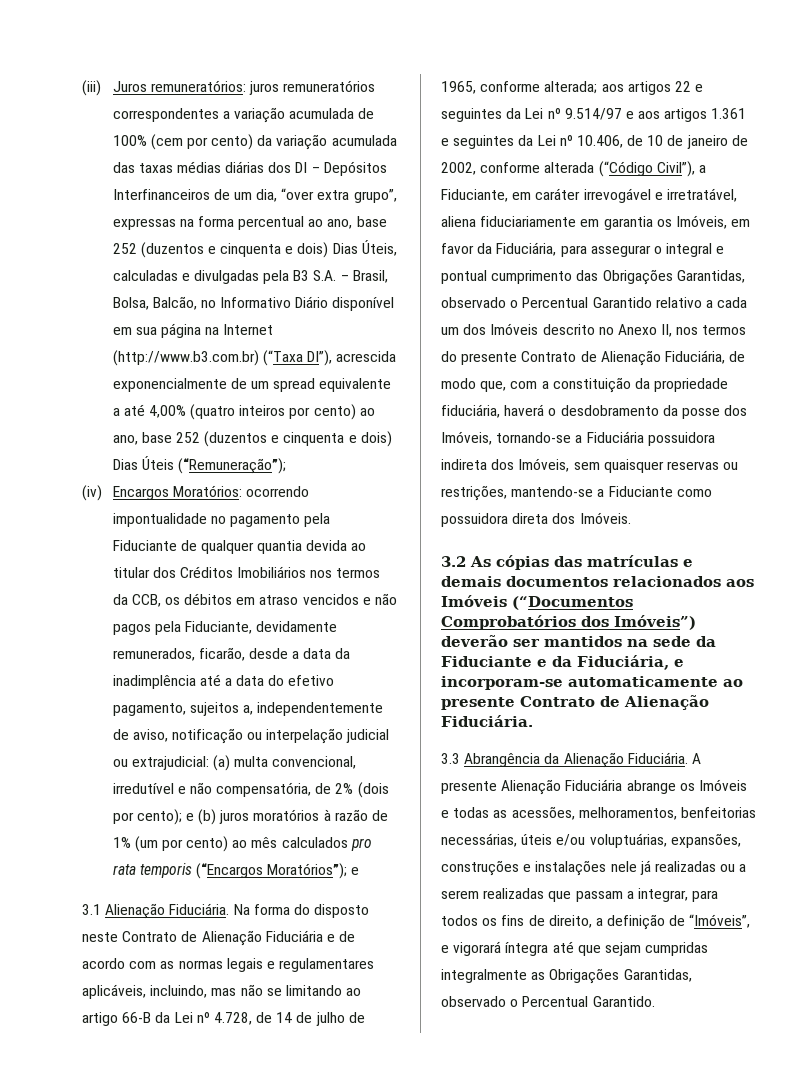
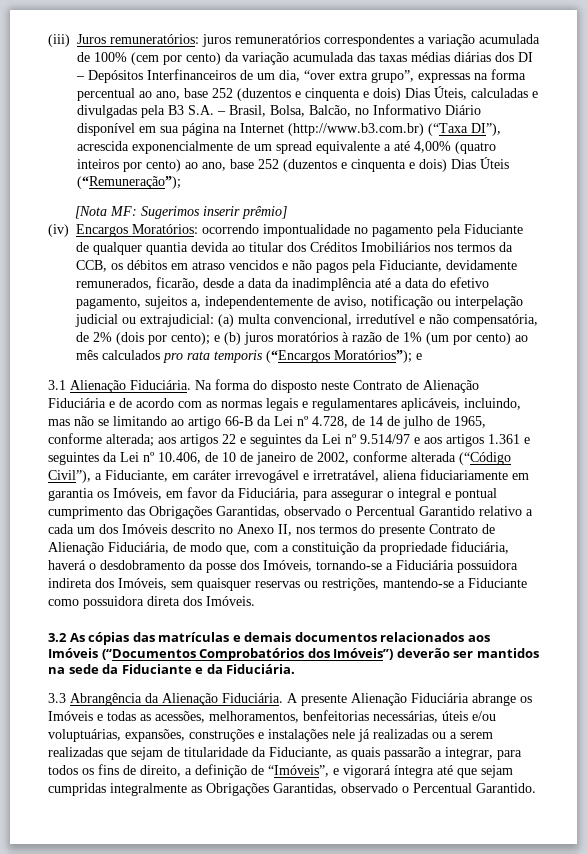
+ [Nota MF: Sugerimos inserir prêmio]
- 3.2 As cópias das matrículas e demais documentos relacionados aos Imóveis (“Documentos Comprobatórios dos Imóveis”) deverão ser mantidos na sede da Fiduciante e da Fiduciária, e incorporam-se automaticamente ao presente Contrato de Alienação Fiduciária.
+ 3.2 As cópias das matrículas e demais documentos relacionados aos Imóveis (“Documentos Comprobatórios dos Imóveis”) deverão ser mantidos na sede da Fiduciante e da Fiduciária.
- A presente Alienação Fiduciária abrange os Imóveis e todas as acessões, melhoramentos, benfeitorias necessárias, úteis e/ou voluptuárias, expansões, construções e instalações nele já realizadas ou a serem realizadas que passam a integrar, para todos os fins de direito, a definição de “Imóveis”, e vigorará íntegra até que sejam cumpridas integralmente as Obrigações Garantidas, observado o Percentual Garantido.
+ A presente Alienação Fiduciária abrange os Imóveis e todas as acessões, melhoramentos, benfeitorias necessárias, úteis e/ou voluptuárias, expansões, construções e instalações nele já realizadas ou a serem realizadas que sejam de titularidade da Fiduciante, as quais passarão a integrar, para todos os fins de direito, a definição de “Imóveis”, e vigorará íntegra até que sejam cumpridas integralmente as Obrigações Garantidas, observado o Percentual Garantido.

